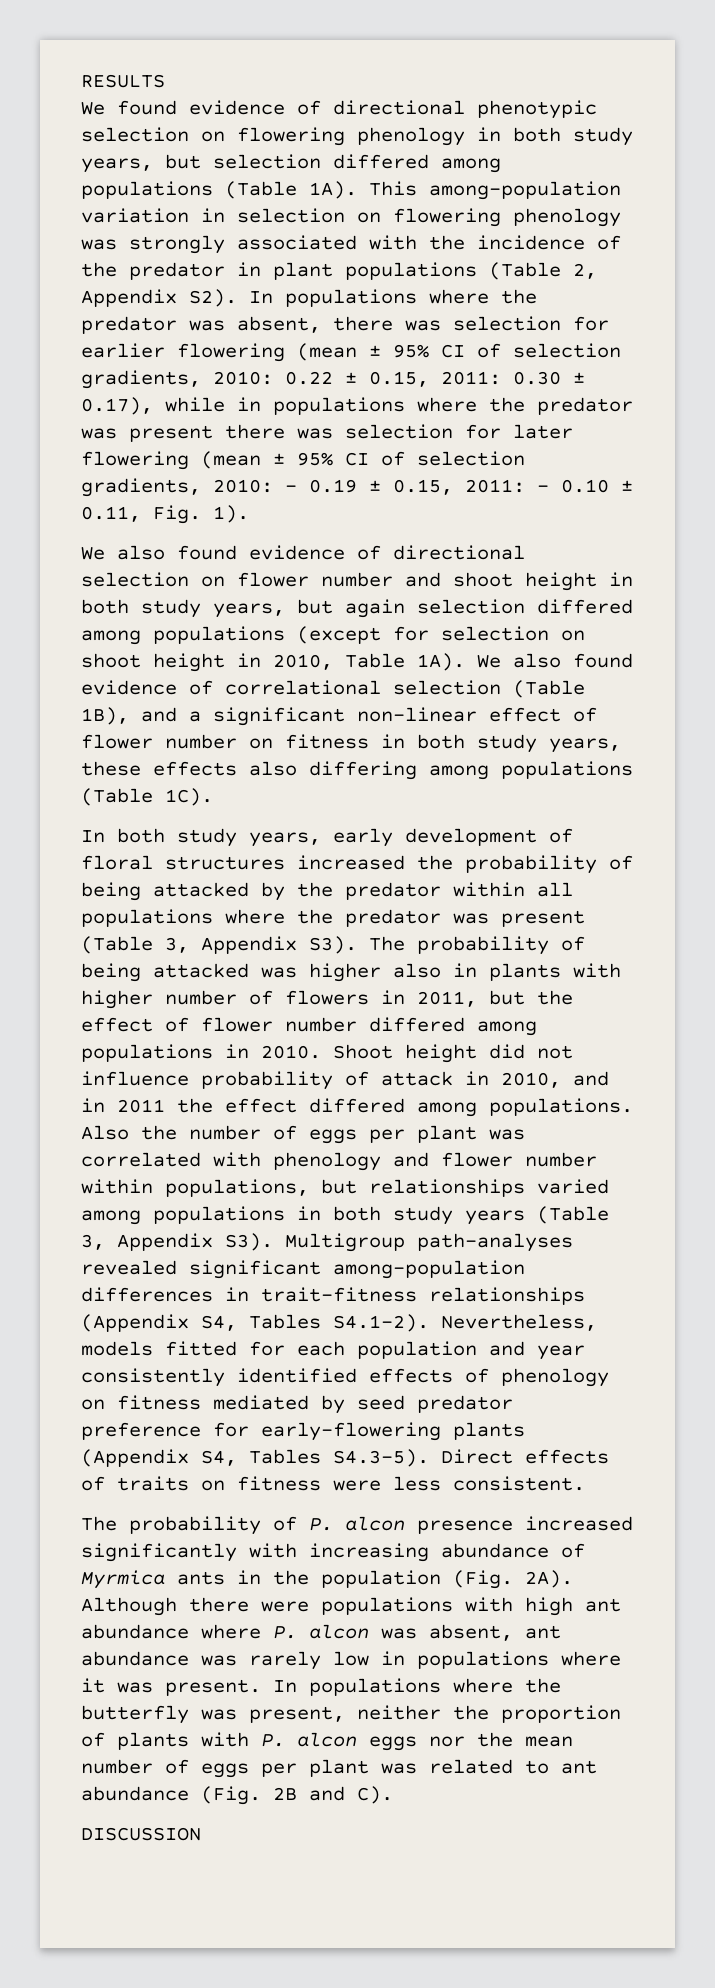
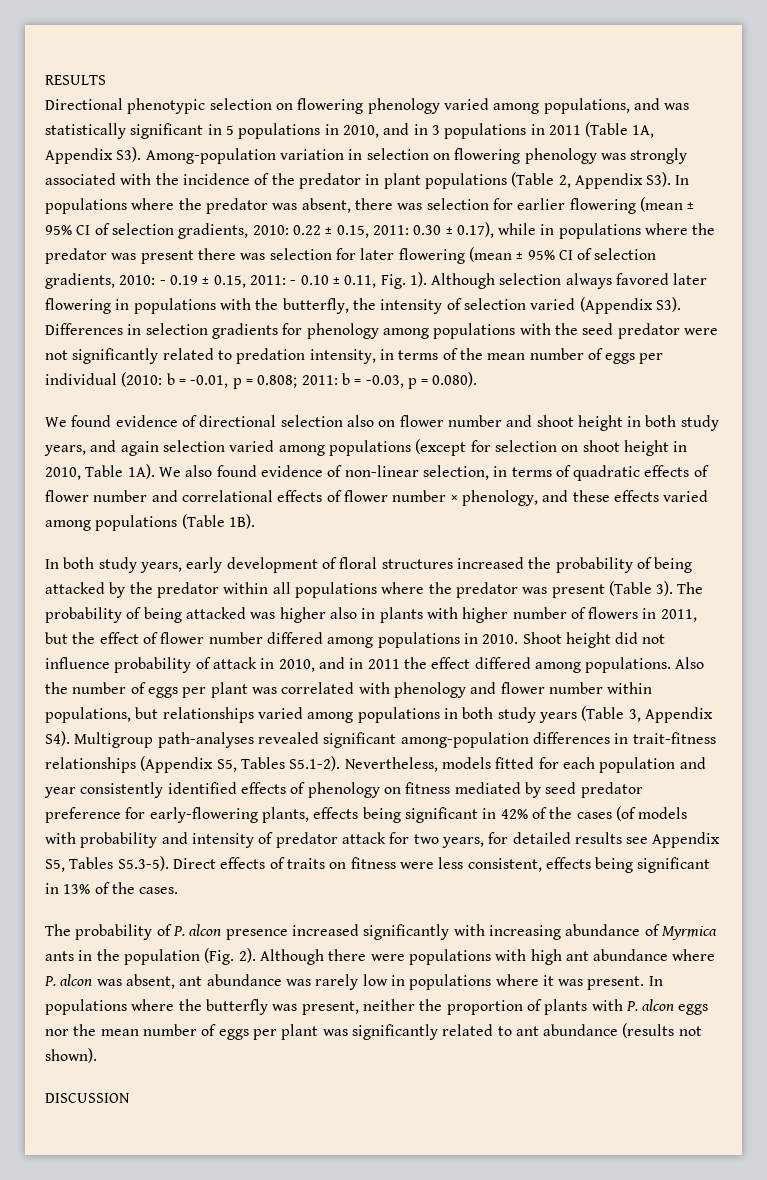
- We found evidence of directional phenotypic selection on flowering phenology in both study years, but selection differed among populations (Table 1A). This among-population variation in selection on flowering phenology was strongly associated with the incidence of the predator in plant populations (Table 2, Appendix S2). In populations where the predator was absent, there was selection for earlier flowering (mean ± 95% CI of selection gradients, 2010:
+ Directional phenotypic selection on flowering phenology varied among populations, and was statistically significant in 5 populations in 2010, and in 3 populations in 2011 (Table 1A, Appendix S3). Among-population variation in selection on flowering phenology was strongly associated with the incidence of the predator in plant populations (Table 2, Appendix S3). In populations where the predator was absent, there was selection for earlier flowering (mean ± 95% CI of selection gradients, 2010:
- - 0.10 ± 0.11, Fig. 1).
- We also found evidence of directional selection on flower number and shoot height in both study years, but again selection differed among populations (except for selection on shoot height in 2010, Table 1A).
+ - 0.10 ± 0.11, Fig. 1). Although selection always favored later flowering in populations with the butterfly, the intensity of selection varied (Appendix S3). Differences in selection gradients for phenology among populations with the seed predator were not significantly related to predation intensity, in terms of the mean number of eggs per individual (2010: b = -0.01, p = 0.808; 2011: b = -0.03, p = 0.080).
+ We found evidence of directional selection also on flower number and shoot height in both study years, and again selection varied among populations (except for selection on shoot height in 2010, Table 1A).
- We also found evidence of correlational selection (Table 1B), and a significant non-linear effect of flower number on fitness in both study years, these effects also differing among populations (Table 1C).
+ We also found evidence of non-linear selection, in terms of quadratic effects of flower number and correlational effects of flower number × phenology, and these effects varied among populations (Table 1B).
- In both study years, early development of floral structures increased the probability of being attacked by the predator within all populations where the predator was present (Table 3, Appendix S3). The probability of being attacked was higher also in plants with higher number of flowers in 2011, but the effect of flower number differed among populations in 2010.
+ In both study years, early development of floral structures increased the probability of being attacked by the predator within all populations where the predator was present (Table 3). The probability of being attacked was higher also in plants with higher number of flowers in 2011, but the effect of flower number differed among populations in 2010.
- Also the number of eggs per plant was correlated with phenology and flower number within populations, but relationships varied among populations in both study years (Table 3, Appendix S3). Multigroup path-analyses revealed significant among-population differences in trait-fitness relationships (Appendix S4, Tables S4.1-2). Nevertheless, models fitted for each population and year consistently identified effects of phenology on fitness mediated by seed predator preference for early-flowering plants (Appendix S4, Tables S4.3-5). Direct effects of traits on fitness were less consistent.
+ Also the number of eggs per plant was correlated with phenology and flower number within populations, but relationships varied among populations in both study years (Table 3, Appendix S4). Multigroup path-analyses revealed significant among-population differences in trait-fitness relationships (Appendix S5, Tables S5.1-2). Nevertheless, models fitted for each population and year consistently identified effects of phenology on fitness mediated by seed predator preference for early-flowering plants, effects being significant in 42% of the cases (of models with probability and intensity of predator attack for two years, for detailed results see Appendix S5, Tables S5.3-5). Direct effects of traits on fitness were less consistent, effects being significant in 13% of the cases.
- The probability of P. alcon presence increased significantly with increasing abundance of Myrmica ants in the population (Fig. 2A).
+ The probability of P. alcon presence increased significantly with increasing abundance of Myrmica ants in the population (Fig. 2).
- In populations where the butterfly was present, neither the proportion of plants with P. alcon eggs nor the mean number of eggs per plant was related to ant abundance (Fig. 2B and C).
+ In populations where the butterfly was present, neither the proportion of plants with P. alcon eggs nor the mean number of eggs per plant was significantly related to ant abundance (results not shown).

